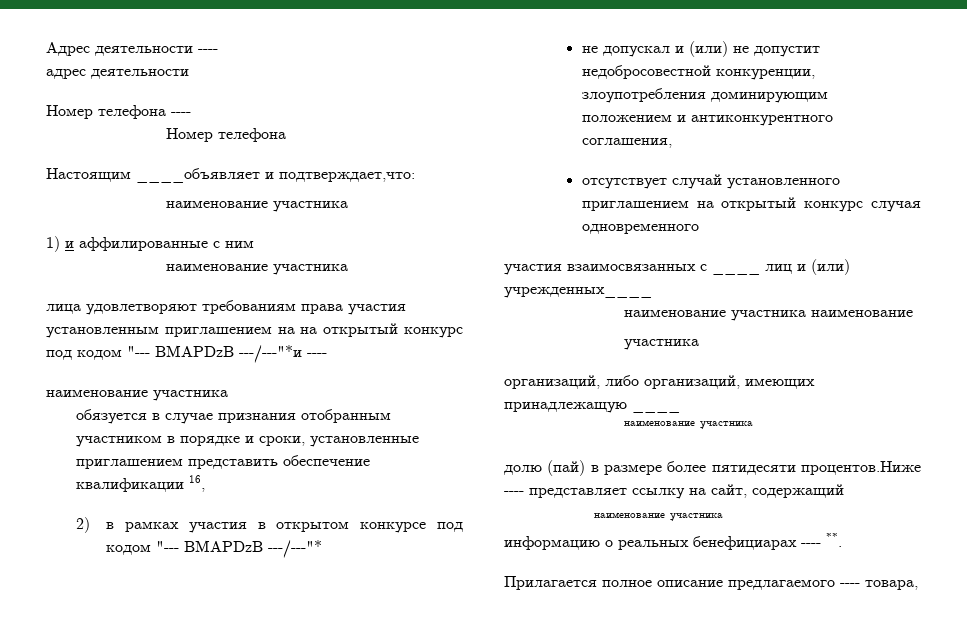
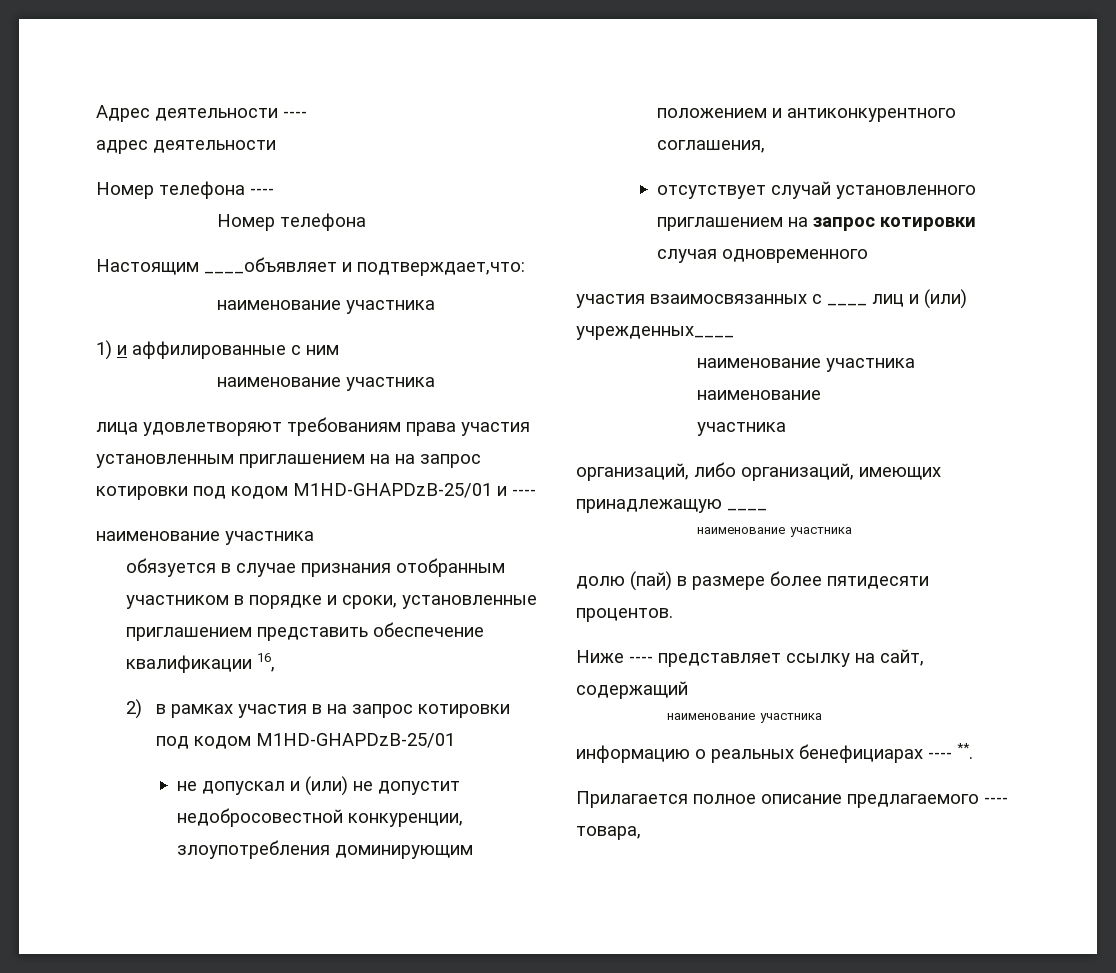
- лица удовлетворяют требованиям права участия установленным приглашением на на открытый конкурс под кодом "--- BMAPDzB ---/---"*и ----
+ лица удовлетворяют требованиям права участия установленным приглашением на на запрос котировки под кодом M1HD-GHAPDzB-25/01 и ----
- 2) в рамках участия в открытом конкурсе под кодом "--- BMAPDzB ---/---"*
+ 2) в рамках участия в на запрос котировки под кодом M1HD-GHAPDzB-25/01
- отсутствует случай установленного приглашением на открытый конкурс случая одновременного
+ отсутствует случай установленного приглашением на запрос котировки случая одновременного
- долю (пай) в размере более пятидесяти процентов.Ниже ---- представляет ссылку на сайт, содержащий
+ долю (пай) в размере более пятидесяти процентов.
+ Ниже ---- представляет ссылку на сайт, содержащий

